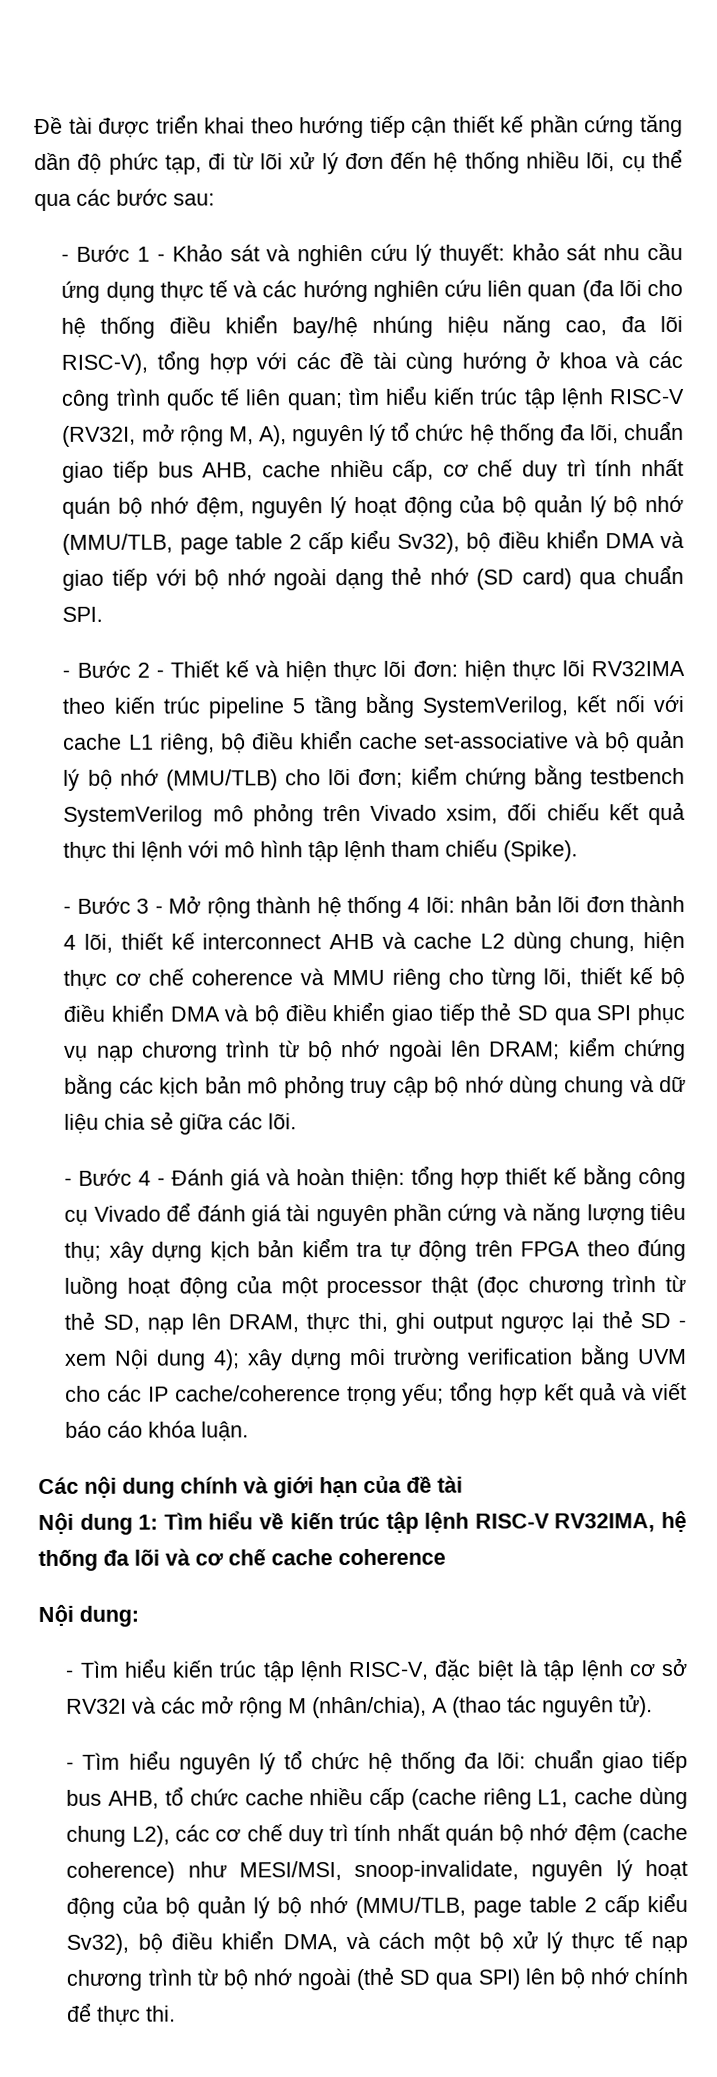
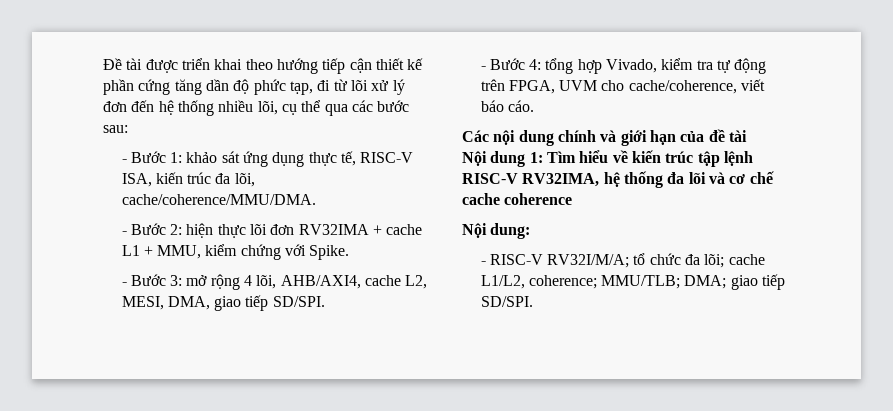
- - Bước 1 - Khảo sát và nghiên cứu lý thuyết: khảo sát nhu cầu ứng dụng thực tế và các hướng nghiên cứu liên quan (đa lõi cho hệ thống điều khiển bay/hệ nhúng hiệu năng cao, đa lõi RISC-V), tổng hợp với các đề tài cùng hướng ở khoa và các công trình quốc tế liên quan; tìm hiểu kiến trúc tập lệnh RISC-V (RV32I, mở rộng M, A), nguyên lý tổ chức hệ thống đa lõi, chuẩn giao tiếp bus AHB, cache nhiều cấp, cơ chế duy trì tính nhất quán bộ nhớ đệm, nguyên lý hoạt động của bộ quản lý bộ nhớ (MMU/TLB, page table 2 cấp kiểu Sv32), bộ điều khiển DMA và giao tiếp với bộ nhớ ngoài dạng thẻ nhớ (SD card) qua chuẩn SPI.
- - Bước 2 - Thiết kế và hiện thực lõi đơn: hiện thực lõi RV32IMA theo kiến trúc pipeline 5 tầng bằng SystemVerilog, kết nối với cache L1 riêng, bộ điều khiển cache set-associative và bộ quản lý bộ nhớ (MMU/TLB) cho lõi đơn; kiểm chứng bằng testbench SystemVerilog mô phỏng trên Vivado xsim, đối chiếu kết quả thực thi lệnh với mô hình tập lệnh tham chiếu (Spike).
- - Bước 3 - Mở rộng thành hệ thống 4 lõi: nhân bản lõi đơn thành 4 lõi, thiết kế interconnect AHB và cache L2 dùng chung, hiện thực cơ chế coherence và MMU riêng cho từng lõi, thiết kế bộ điều khiển DMA và bộ điều khiển giao tiếp thẻ SD qua SPI phục vụ nạp chương trình từ bộ nhớ ngoài lên DRAM; kiểm chứng bằng các kịch bản mô phỏng truy cập bộ nhớ dùng chung và dữ liệu chia sẻ giữa các lõi.
- - Bước 4 - Đánh giá và hoàn thiện: tổng hợp thiết kế bằng công cụ Vivado để đánh giá tài nguyên phần cứng và năng lượng tiêu thụ; xây dựng kịch bản kiểm tra tự động trên FPGA theo đúng luồng hoạt động của một processor thật (đọc chương trình từ thẻ SD, nạp lên DRAM, thực thi, ghi output ngược lại thẻ SD - xem Nội dung 4); xây dựng môi trường verification bằng UVM cho các IP cache/coherence trọng yếu; tổng hợp kết quả và viết báo cáo khóa luận.
+ - Bước 1: khảo sát ứng dụng thực tế, RISC-V ISA, kiến trúc đa lõi, cache/coherence/MMU/DMA.
+ - Bước 2: hiện thực lõi đơn RV32IMA + cache L1 + MMU, kiểm chứng với Spike.
+ - Bước 3: mở rộng 4 lõi, AHB/AXI4, cache L2, MESI, DMA, giao tiếp SD/SPI.
+ - Bước 4: tổng hợp Vivado, kiểm tra tự động trên FPGA, UVM cho cache/coherence, viết báo cáo.
- - Tìm hiểu kiến trúc tập lệnh RISC-V, đặc biệt là tập lệnh cơ sở RV32I và các mở rộng M (nhân/chia), A (thao tác nguyên tử).
- - Tìm hiểu nguyên lý tổ chức hệ thống đa lõi: chuẩn giao tiếp bus AHB, tổ chức cache nhiều cấp (cache riêng L1, cache dùng chung L2), các cơ chế duy trì tính nhất quán bộ nhớ đệm (cache coherence) như MESI/MSI, snoop-invalidate, nguyên lý hoạt động của bộ quản lý bộ nhớ (MMU/TLB, page table 2 cấp kiểu Sv32), bộ điều khiển DMA, và cách một bộ xử lý thực tế nạp chương trình từ bộ nhớ ngoài (thẻ SD qua SPI) lên bộ nhớ chính để thực thi.
+ - RISC-V RV32I/M/A; tổ chức đa lõi; cache L1/L2, coherence; MMU/TLB; DMA; giao tiếp SD/SPI.

